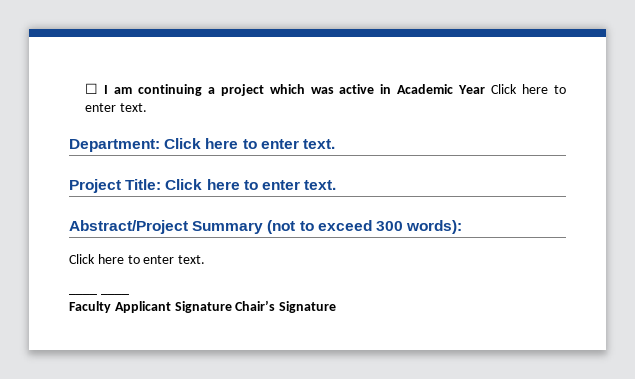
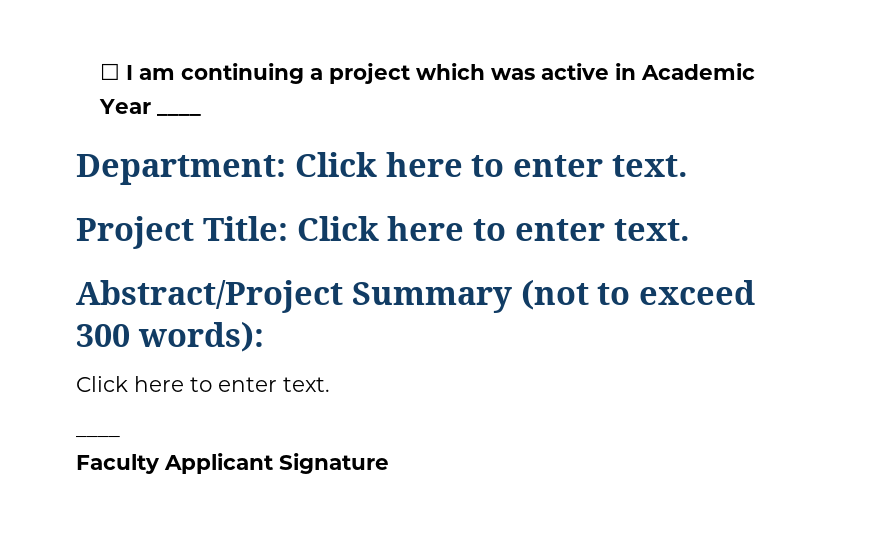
- ☐ I am continuing a project which was active in Academic Year Click here to enter text.
+ ☐ I am continuing a project which was active in Academic Year ____
  Abstract/Project Summary (not to exceed 300 words):
  Click here to enter text.
- ____ ____
+ ____
- Faculty Applicant Signature Chair’s Signature
+ Faculty Applicant Signature

